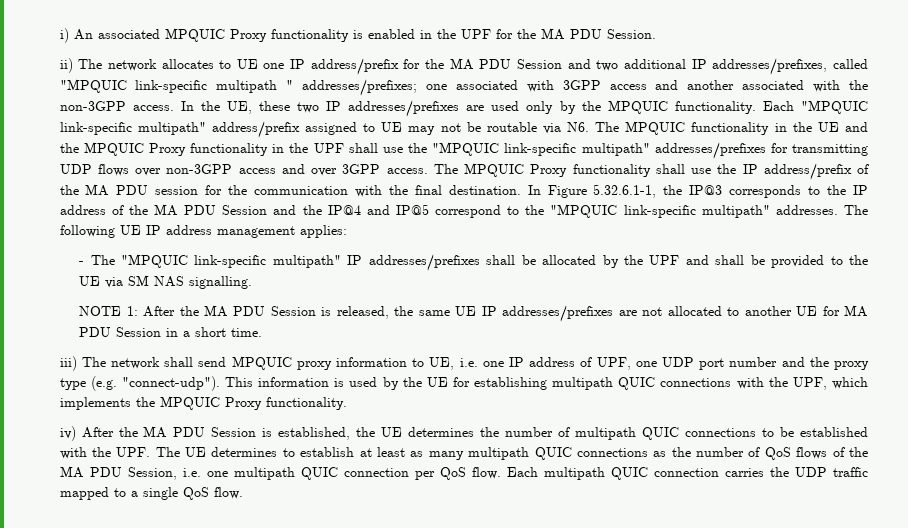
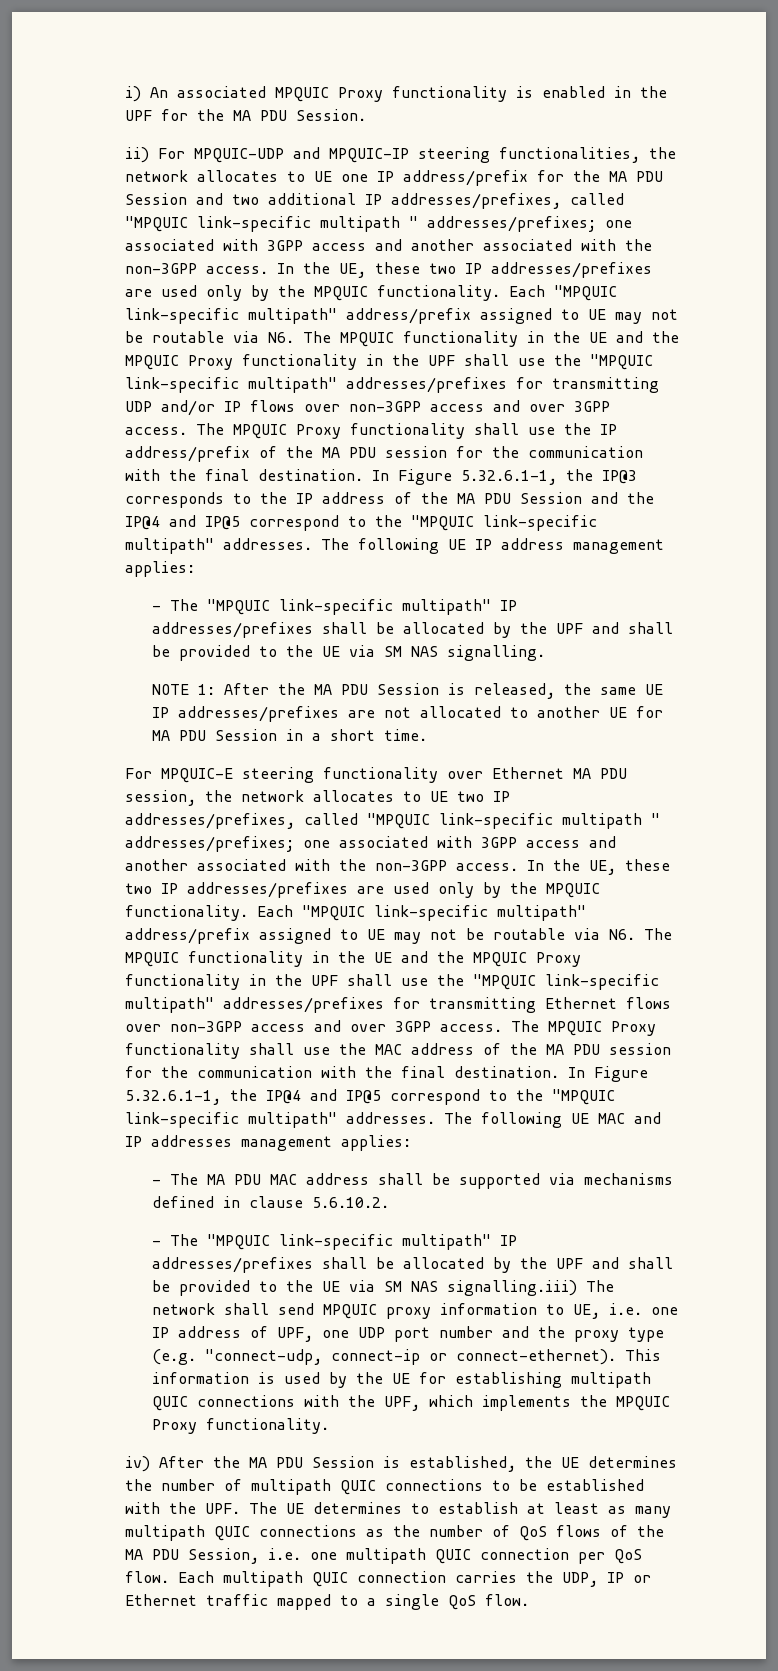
- ii) The network allocates to UE one IP address/prefix for the MA PDU Session and two additional IP addresses/prefixes, called "MPQUIC link-specific multipath " addresses/prefixes; one associated with 3GPP access and another associated with the non-3GPP access.
+ ii) For MPQUIC-UDP and MPQUIC-IP steering functionalities, the network allocates to UE one IP address/prefix for the MA PDU Session and two additional IP addresses/prefixes, called "MPQUIC link-specific multipath " addresses/prefixes; one associated with 3GPP access and another associated with the non-3GPP access.
- Each "MPQUIC link-specific multipath" address/prefix assigned to UE may not be routable via N6. The MPQUIC functionality in the UE and the MPQUIC Proxy functionality in the UPF shall use the "MPQUIC link-specific multipath" addresses/prefixes for transmitting UDP flows over non-3GPP access and over 3GPP access.
+ Each "MPQUIC link-specific multipath" address/prefix assigned to UE may not be routable via N6. The MPQUIC functionality in the UE and the MPQUIC Proxy functionality in the UPF shall use the "MPQUIC link-specific multipath" addresses/prefixes for transmitting UDP and/or IP flows over non-3GPP access and over 3GPP access.
- iii) The network shall send MPQUIC proxy information to UE, i.e. one IP address of UPF, one UDP port number and the proxy type (e.g. "connect-udp").
+ For MPQUIC-E steering functionality over Ethernet MA PDU session, the network allocates to UE two IP addresses/prefixes, called "MPQUIC link-specific multipath " addresses/prefixes; one associated with 3GPP access and another associated with the non-3GPP access. In the UE, these two IP addresses/prefixes are used only by the MPQUIC functionality. Each "MPQUIC link-specific multipath" address/prefix assigned to UE may not be routable via N6. The MPQUIC functionality in the UE and the MPQUIC Proxy functionality in the UPF shall use the "MPQUIC link-specific multipath" addresses/prefixes for transmitting Ethernet flows over non-3GPP access and over 3GPP access. The MPQUIC Proxy functionality shall use the MAC address of the MA PDU session for the communication with the final destination. In Figure 5.32.6.1-1, the IP@4 and IP@5 correspond to the "MPQUIC link-specific multipath" addresses. The following UE MAC and IP addresses management applies:
+ - The MA PDU MAC address shall be supported via mechanisms defined in clause 5.6.10.2.
+ - The "MPQUIC link-specific multipath" IP addresses/prefixes shall be allocated by the UPF and shall be provided to the UE via SM NAS signalling.iii) The network shall send MPQUIC proxy information to UE, i.e. one IP address of UPF, one UDP port number and the proxy type (e.g. "connect-udp, connect-ip or connect-ethernet).
- Each multipath QUIC connection carries the UDP traffic mapped to a single QoS flow.
+ Each multipath QUIC connection carries the UDP, IP or Ethernet traffic mapped to a single QoS flow.

